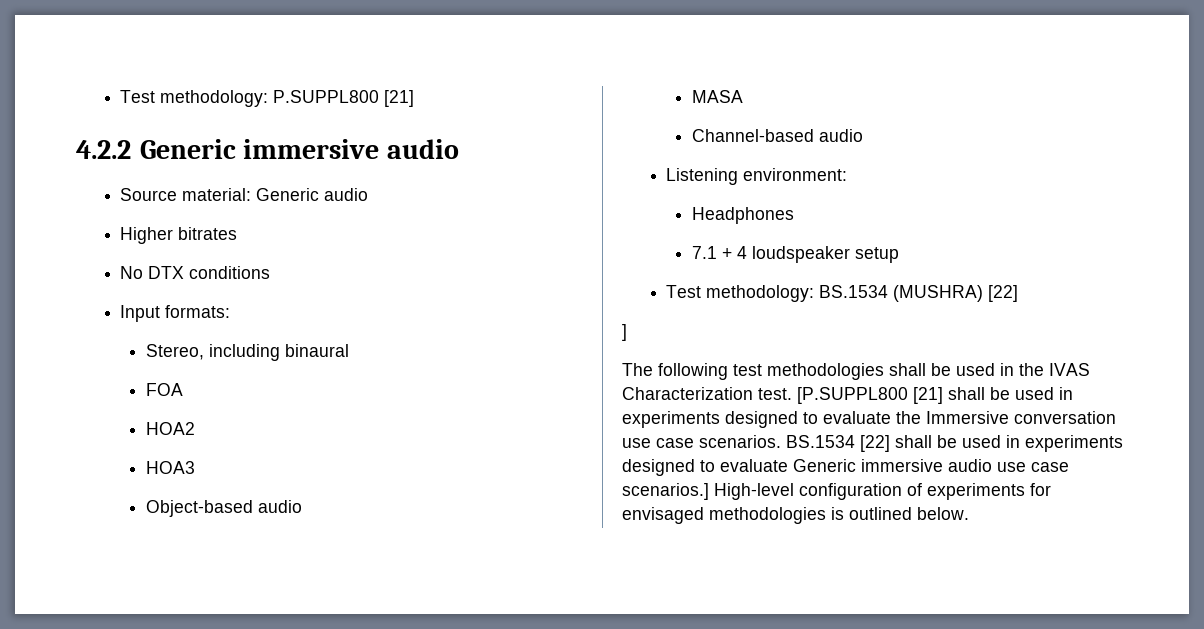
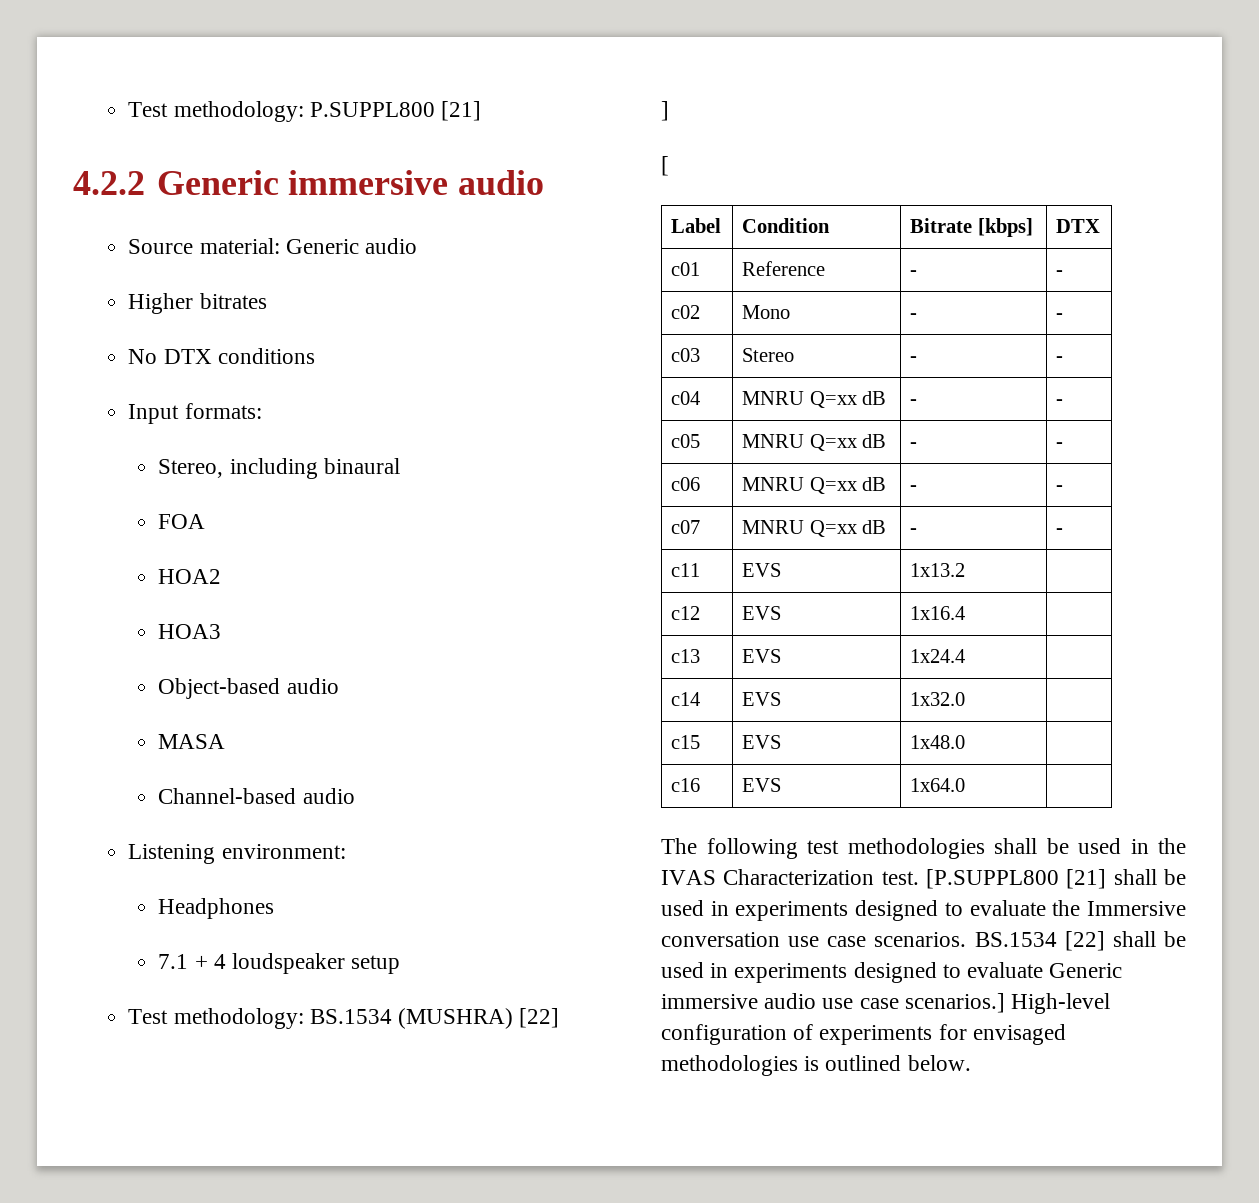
+ [
+ Label | Condition | Bitrate [kbps] | DTX
+ c01 | Reference | - | -
+ c02 | Mono | - | -
+ c03 | Stereo | - | -
+ c04 | MNRU Q=xx dB | - | -
+ c05 | MNRU Q=xx dB | - | -
+ c06 | MNRU Q=xx dB | - | -
+ c07 | MNRU Q=xx dB | - | -
+ c11 | EVS | 1x13.2 |
+ c12 | EVS | 1x16.4 |
+ c13 | EVS | 1x24.4 |
+ c14 | EVS | 1x32.0 |
+ c15 | EVS | 1x48.0 |
+ c16 | EVS | 1x64.0 |

